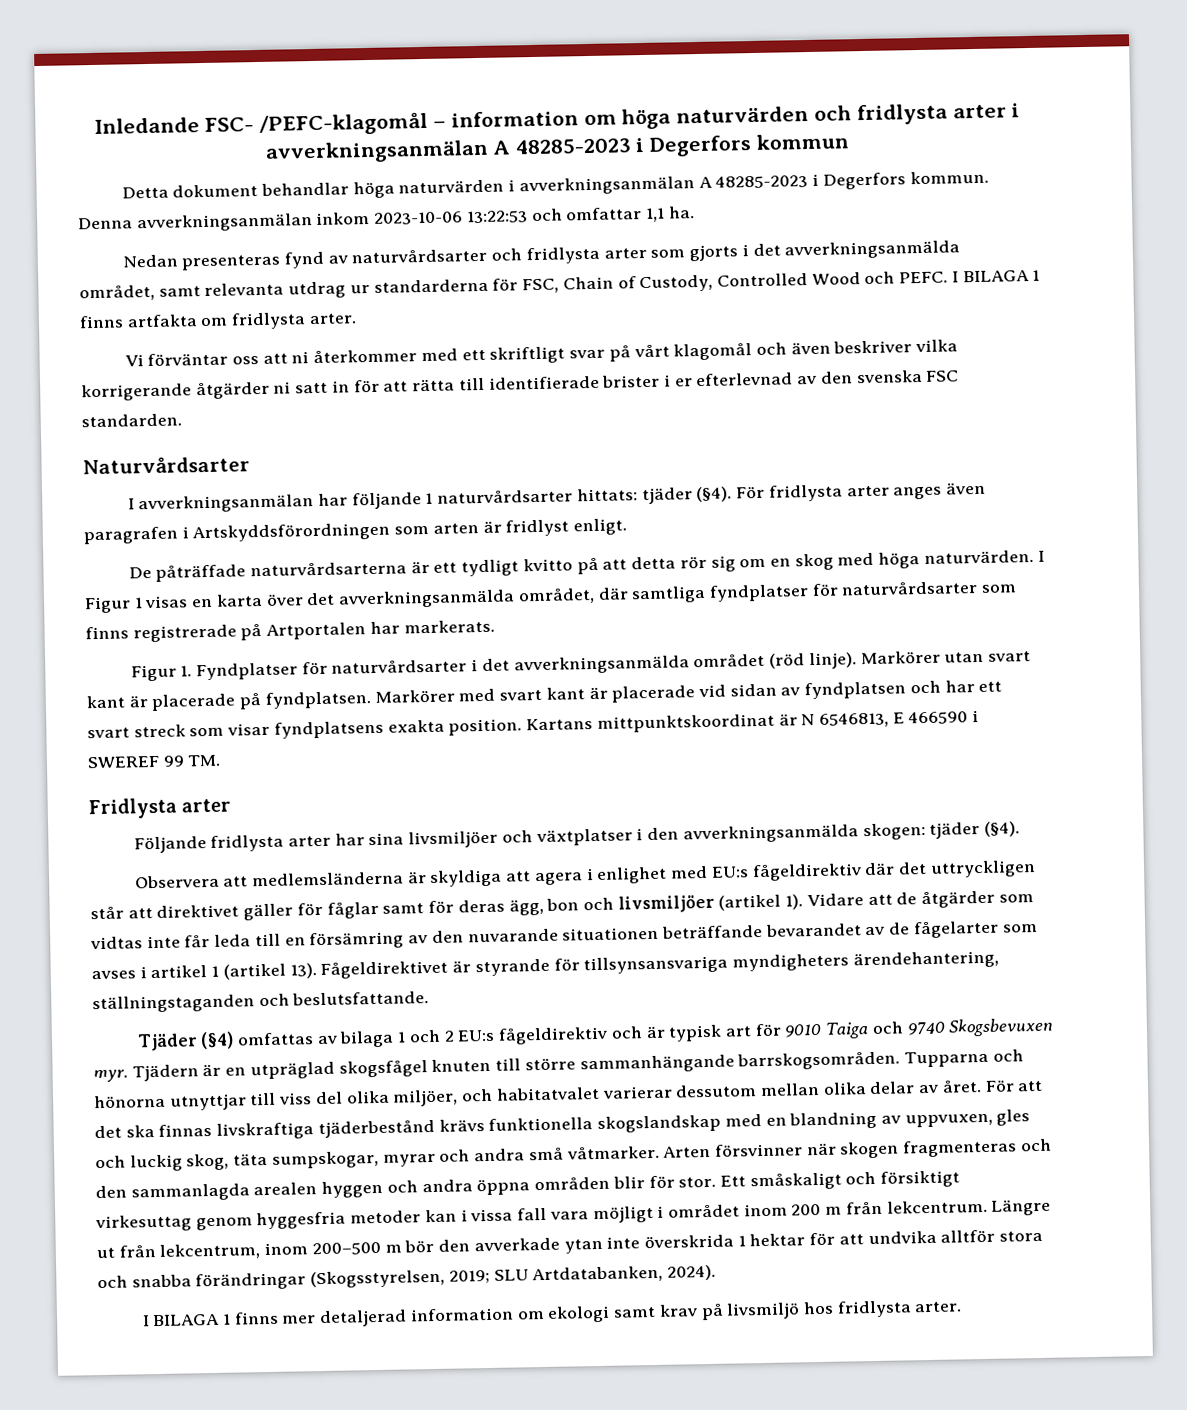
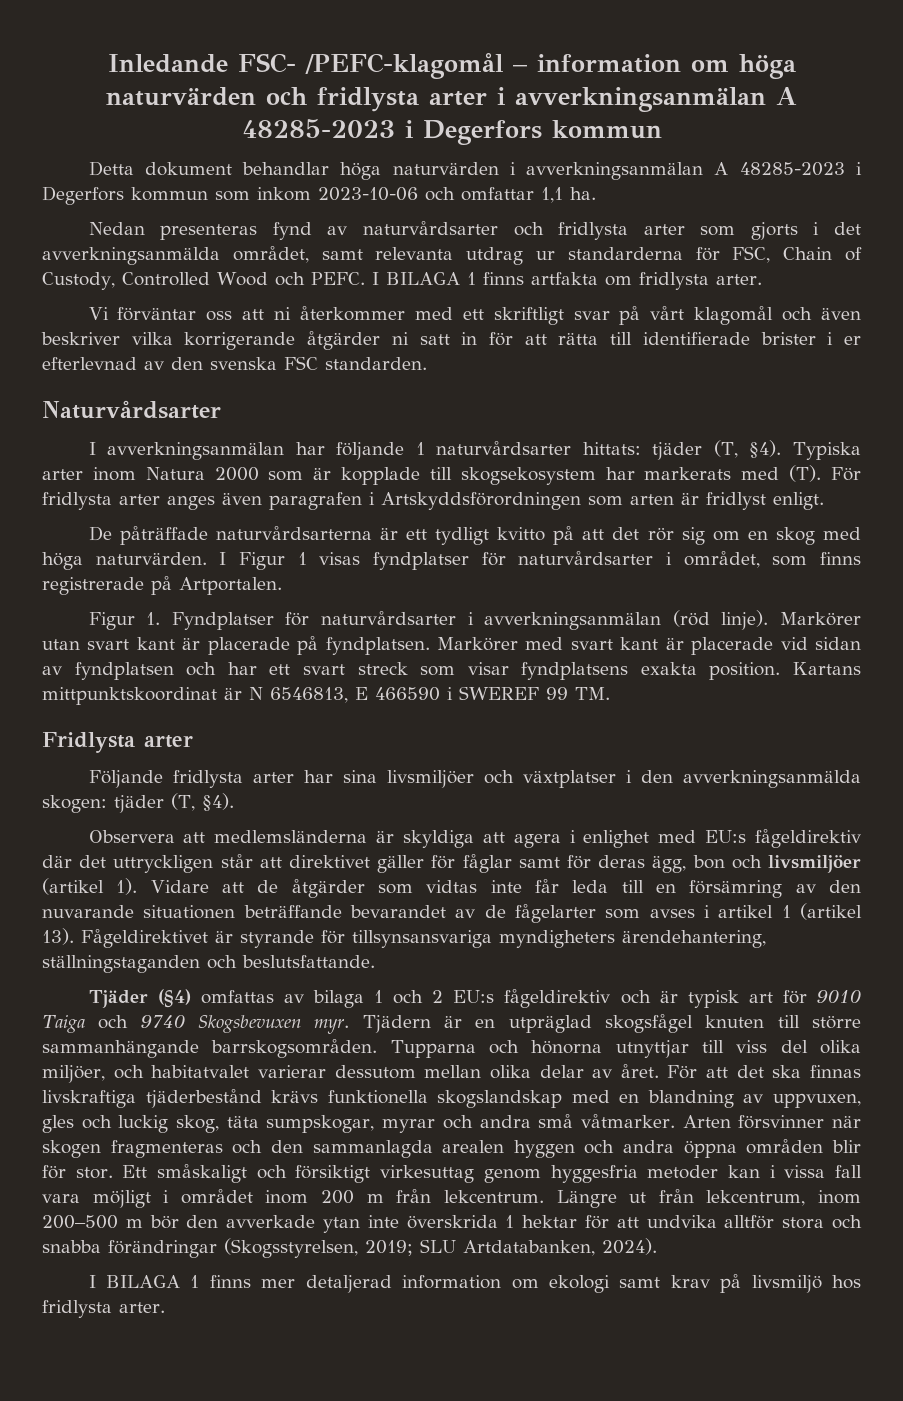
- Detta dokument behandlar höga naturvärden i avverkningsanmälan A 48285-2023 i Degerfors kommun. Denna avverkningsanmälan inkom 2023-10-06 13:22:53 och omfattar 1,1 ha.
+ Detta dokument behandlar höga naturvärden i avverkningsanmälan A 48285-2023 i Degerfors kommun som inkom 2023-10-06 och omfattar 1,1 ha.
- I avverkningsanmälan har följande 1 naturvårdsarter hittats: tjäder (§4). För fridlysta arter anges även paragrafen i Artskyddsförordningen som arten är fridlyst enligt.
+ I avverkningsanmälan har följande 1 naturvårdsarter hittats: tjäder (T, §4). Typiska arter inom Natura 2000 som är kopplade till skogsekosystem har markerats med (T). För fridlysta arter anges även paragrafen i Artskyddsförordningen som arten är fridlyst enligt.
- De påträffade naturvårdsarterna är ett tydligt kvitto på att detta rör sig om en skog med höga naturvärden.
+ De påträffade naturvårdsarterna är ett tydligt kvitto på att det rör sig om en skog med höga naturvärden.
- I Figur 1 visas en karta över det avverkningsanmälda området, där samtliga fyndplatser för naturvårdsarter som finns registrerade på Artportalen har markerats.
+ I Figur 1 visas fyndplatser för naturvårdsarter i området, som finns registrerade på Artportalen.
- Figur 1. Fyndplatser för naturvårdsarter i det avverkningsanmälda området (röd linje).
+ Figur 1. Fyndplatser för naturvårdsarter i avverkningsanmälan (röd linje).
- Följande fridlysta arter har sina livsmiljöer och växtplatser i den avverkningsanmälda skogen: tjäder (§4).
+ Följande fridlysta arter har sina livsmiljöer och växtplatser i den avverkningsanmälda skogen: tjäder (T, §4).

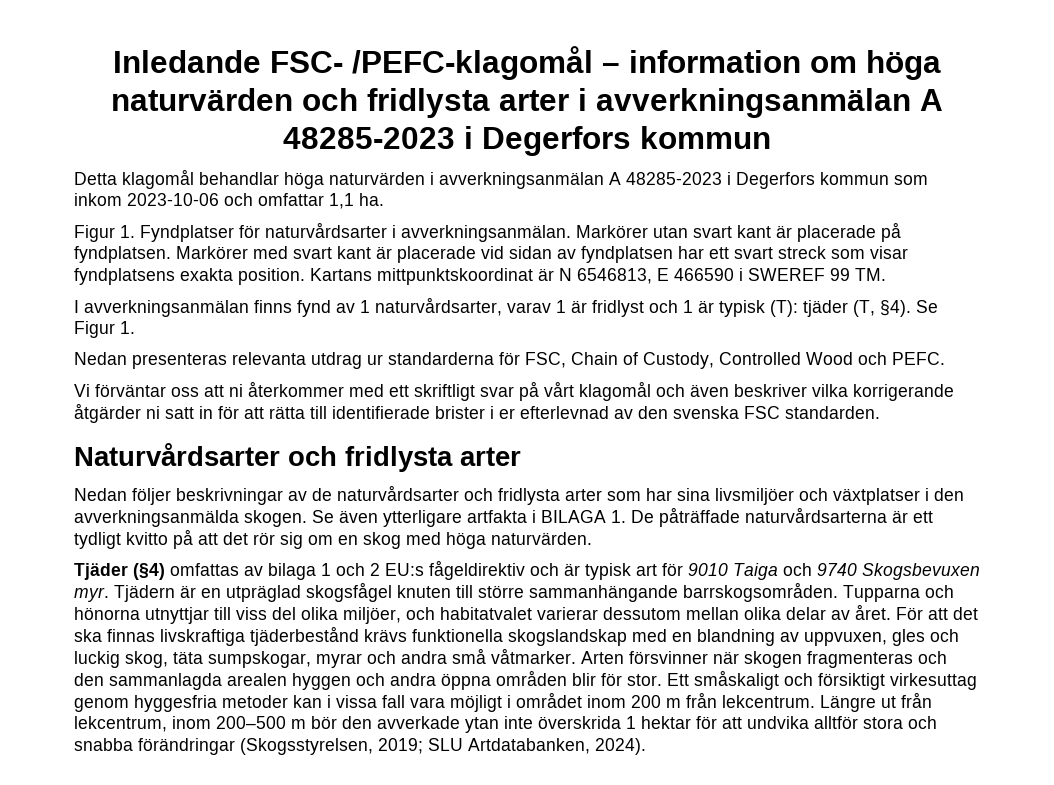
- Detta dokument behandlar höga naturvärden i avverkningsanmälan A 48285-2023 i Degerfors kommun som inkom 2023-10-06 och omfattar 1,1 ha.
+ Detta klagomål behandlar höga naturvärden i avverkningsanmälan A 48285-2023 i Degerfors kommun som inkom 2023-10-06 och omfattar 1,1 ha.
- Nedan presenteras fynd av naturvårdsarter och fridlysta arter som gjorts i det avverkningsanmälda området, samt relevanta utdrag ur standarderna för FSC, Chain of Custody, Controlled Wood och PEFC. I BILAGA 1 finns artfakta om fridlysta arter.
+ Figur 1. Fyndplatser för naturvårdsarter i avverkningsanmälan. Markörer utan svart kant är placerade på fyndplatsen. Markörer med svart kant är placerade vid sidan av fyndplatsen har ett svart streck som visar fyndplatsens exakta position. Kartans mittpunktskoordinat är N 6546813, E 466590 i SWEREF 99 TM.
+ I avverkningsanmälan finns fynd av 1 naturvårdsarter, varav 1 är fridlyst och 1 är typisk (T): tjäder (T, §4). Se Figur 1.
+ Nedan presenteras relevanta utdrag ur standarderna för FSC, Chain of Custody, Controlled Wood och PEFC.
- Naturvårdsarter
- I avverkningsanmälan har följande 1 naturvårdsarter hittats: tjäder (T, §4). Typiska arter inom Natura 2000 som är kopplade till skogsekosystem har markerats med (T). För fridlysta arter anges även paragrafen i Artskyddsförordningen som arten är fridlyst enligt.
- De påträffade naturvårdsarterna är ett tydligt kvitto på att det rör sig om en skog med höga naturvärden. I Figur 1 visas fyndplatser för naturvårdsarter i området, som finns registrerade på Artportalen.
- Figur 1. Fyndplatser för naturvårdsarter i avverkningsanmälan (röd linje). Markörer utan svart kant är placerade på fyndplatsen. Markörer med svart kant är placerade vid sidan av fyndplatsen och har ett svart streck som visar fyndplatsens exakta position. Kartans mittpunktskoordinat är N 6546813, E 466590 i SWEREF 99 TM.
- Fridlysta arter
- Följande fridlysta arter har sina livsmiljöer och växtplatser i den avverkningsanmälda skogen: tjäder (T, §4).
- Observera att medlemsländerna är skyldiga att agera i enlighet med EU:s fågeldirektiv där det uttryckligen står att direktivet gäller för fåglar samt för deras ägg, bon och livsmiljöer (artikel 1). Vidare att de åtgärder som vidtas inte får leda till en försämring av den nuvarande situationen beträffande bevarandet av de fågelarter som avses i artikel 1 (artikel 13). Fågeldirektivet är styrande för tillsynsansvariga myndigheters ärendehantering, ställningstaganden och beslutsfattande.
+ Naturvårdsarter och fridlysta arter
+ Nedan följer beskrivningar av de naturvårdsarter och fridlysta arter som har sina livsmiljöer och växtplatser i den avverkningsanmälda skogen. Se även ytterligare artfakta i BILAGA 1. De påträffade naturvårdsarterna är ett tydligt kvitto på att det rör sig om en skog med höga naturvärden.
- I BILAGA 1 finns mer detaljerad information om ekologi samt krav på livsmiljö hos fridlysta arter.

